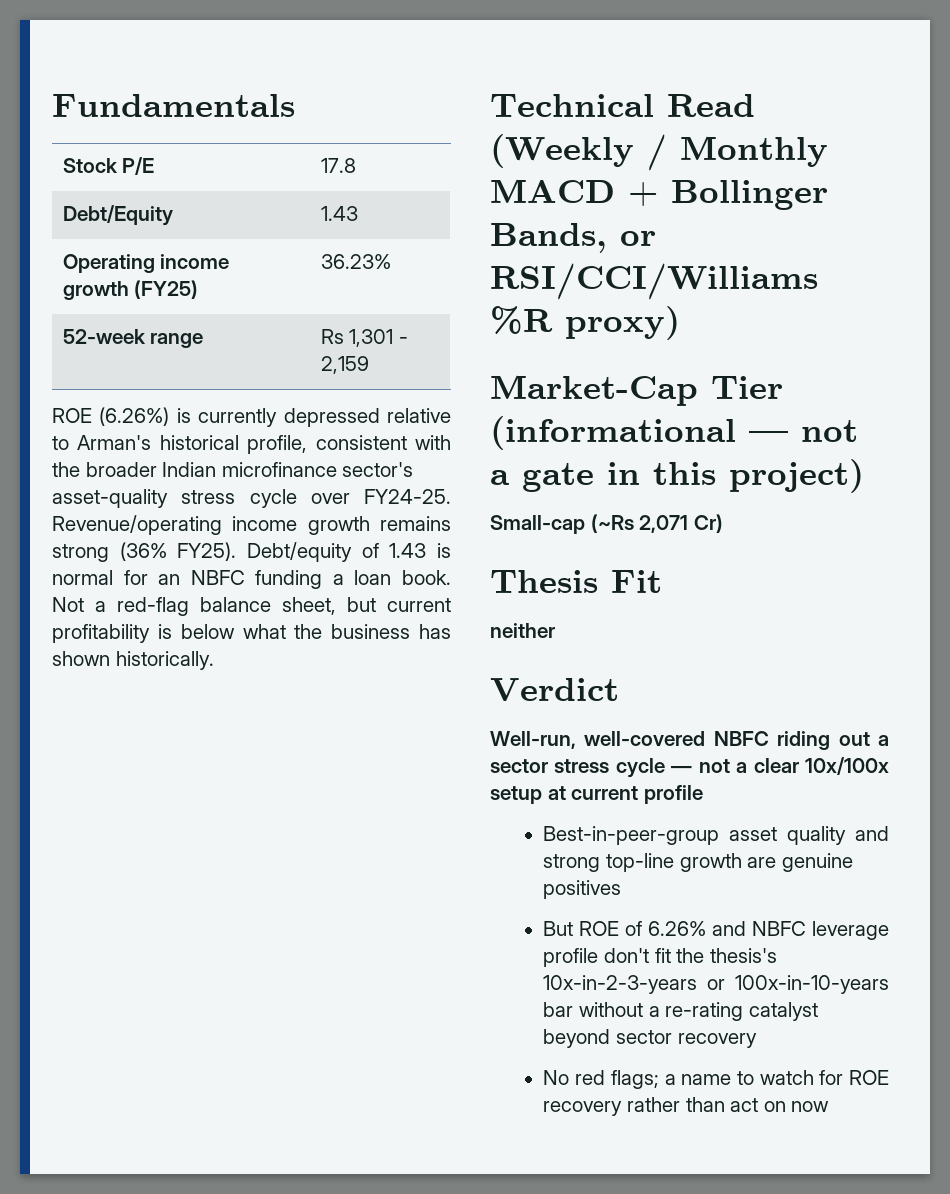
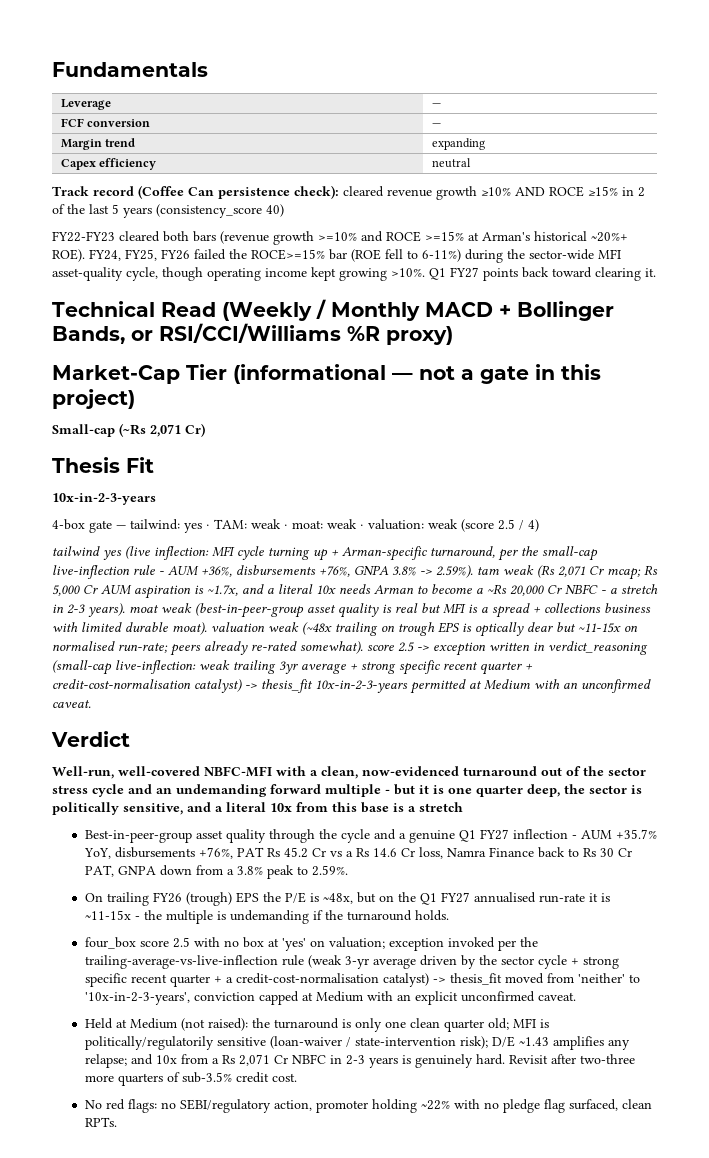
- Stock P/E | 17.8
- Debt/Equity | 1.43
- Operating income growth (FY25) | 36.23%
- 52-week range | Rs 1,301 - 2,159
- ROE (6.26%) is currently depressed relative to Arman's historical profile, consistent with the broader Indian microfinance sector's asset-quality stress cycle over FY24-25. Revenue/operating income growth remains strong (36% FY25). Debt/equity of 1.43 is normal for an NBFC funding a loan book. Not a red-flag balance sheet, but current profitability is below what the business has shown historically.
+ Leverage | —
+ FCF conversion | —
+ Margin trend | expanding
+ Capex efficiency | neutral
+ Track record (Coffee Can persistence check): cleared revenue growth ≥10% AND ROCE ≥15% in 2 of the last 5 years (consistency_score 40)
+ FY22-FY23 cleared both bars (revenue growth >=10% and ROCE >=15% at Arman's historical ~20%+ ROE). FY24, FY25, FY26 failed the ROCE>=15% bar (ROE fell to 6-11%) during the sector-wide MFI asset-quality cycle, though operating income kept growing >10%. Q1 FY27 points back toward clearing it.
  Thesis Fit
- neither
+ 10x-in-2-3-years
+ 4-box gate — tailwind: yes · TAM: weak · moat: weak · valuation: weak (score 2.5 / 4)
+ tailwind yes (live inflection: MFI cycle turning up + Arman-specific turnaround, per the small-cap live-inflection rule - AUM +36%, disbursements +76%, GNPA 3.8% -> 2.59%). tam weak (Rs 2,071 Cr mcap; Rs 5,000 Cr AUM aspiration is ~1.7x, and a literal 10x needs Arman to become a ~Rs 20,000 Cr NBFC - a stretch in 2-3 years). moat weak (best-in-peer-group asset quality is real but MFI is a spread + collections business with limited durable moat). valuation weak (~48x trailing on trough EPS is optically dear but ~11-15x on normalised run-rate; peers already re-rated somewhat). score 2.5 -> exception written in verdict_reasoning (small-cap live-inflection: weak trailing 3yr average + strong specific recent quarter + credit-cost-normalisation catalyst) -> thesis_fit 10x-in-2-3-years permitted at Medium with an unconfirmed caveat.
  Verdict
- Well-run, well-covered NBFC riding out a sector stress cycle — not a clear 10x/100x setup at current profile
- Best-in-peer-group asset quality and strong top-line growth are genuine positives
- But ROE of 6.26% and NBFC leverage profile don't fit the thesis's 10x-in-2-3-years or 100x-in-10-years bar without a re-rating catalyst beyond sector recovery
- No red flags; a name to watch for ROE recovery rather than act on now
+ Well-run, well-covered NBFC-MFI with a clean, now-evidenced turnaround out of the sector stress cycle and an undemanding forward multiple - but it is one quarter deep, the sector is politically sensitive, and a literal 10x from this base is a stretch
+ Best-in-peer-group asset quality through the cycle and a genuine Q1 FY27 inflection - AUM +35.7% YoY, disbursements +76%, PAT Rs 45.2 Cr vs a Rs 14.6 Cr loss, Namra Finance back to Rs 30 Cr PAT, GNPA down from a 3.8% peak to 2.59%.
+ On trailing FY26 (trough) EPS the P/E is ~48x, but on the Q1 FY27 annualised run-rate it is ~11-15x - the multiple is undemanding if the turnaround holds.
+ four_box score 2.5 with no box at 'yes' on valuation; exception invoked per the trailing-average-vs-live-inflection rule (weak 3-yr average driven by the sector cycle + strong specific recent quarter + a credit-cost-normalisation catalyst) -> thesis_fit moved from 'neither' to '10x-in-2-3-years', conviction capped at Medium with an explicit unconfirmed caveat.
+ Held at Medium (not raised): the turnaround is only one clean quarter old; MFI is politically/regulatorily sensitive (loan-waiver / state-intervention risk); D/E ~1.43 amplifies any relapse; and 10x from a Rs 2,071 Cr NBFC in 2-3 years is genuinely hard. Revisit after two-three more quarters of sub-3.5% credit cost.
+ No red flags: no SEBI/regulatory action, promoter holding ~22% with no pledge flag surfaced, clean RPTs.

